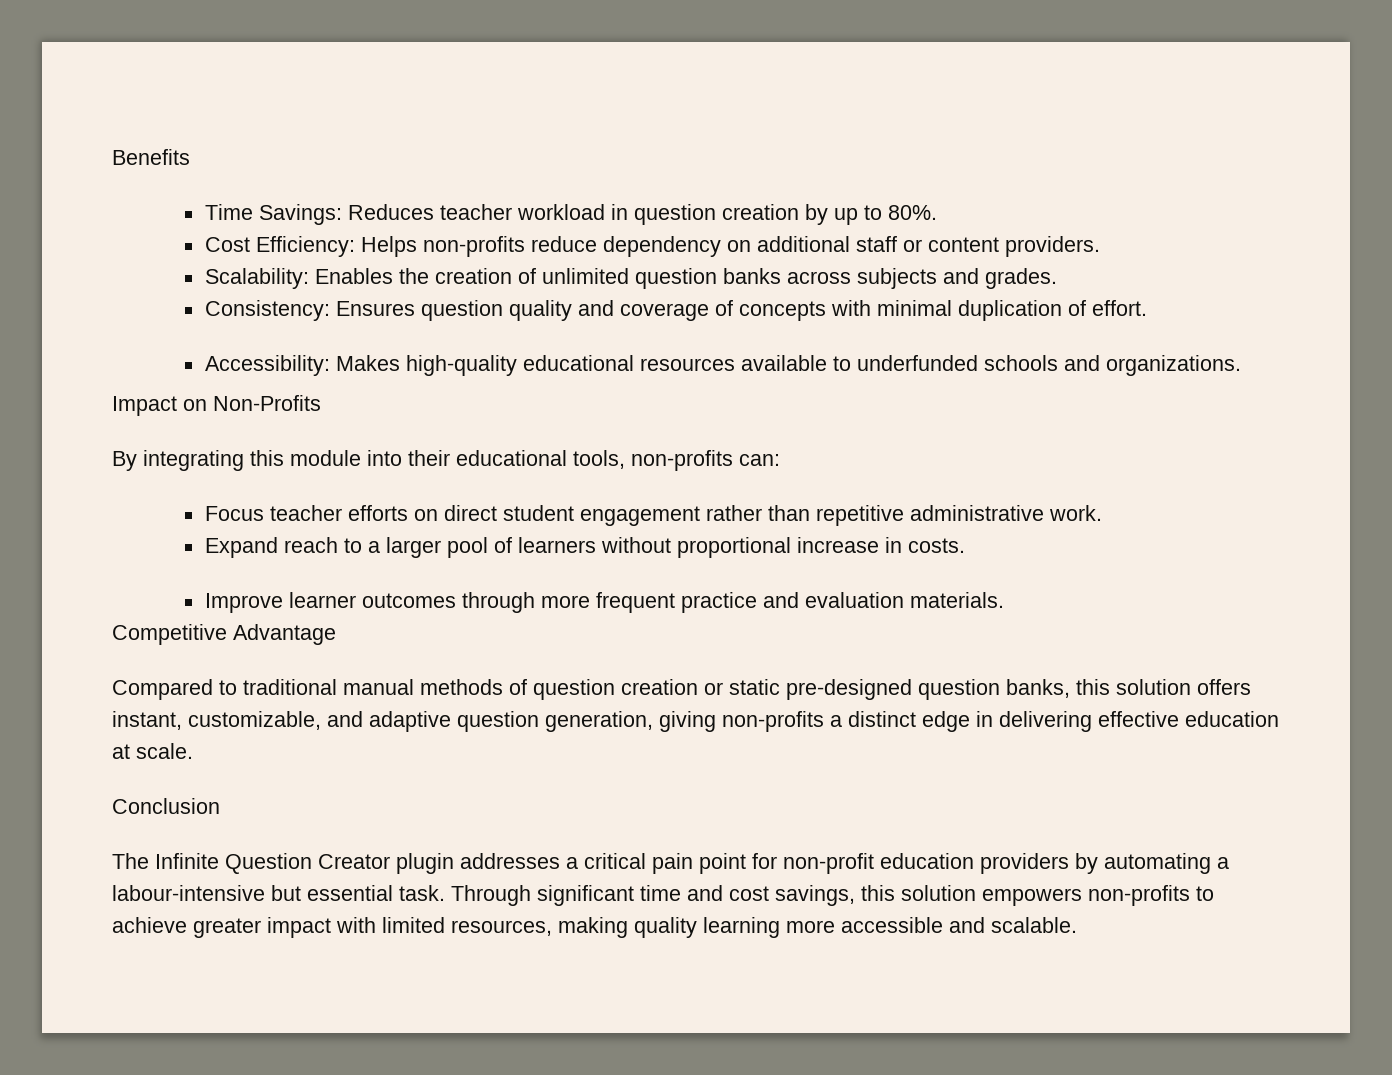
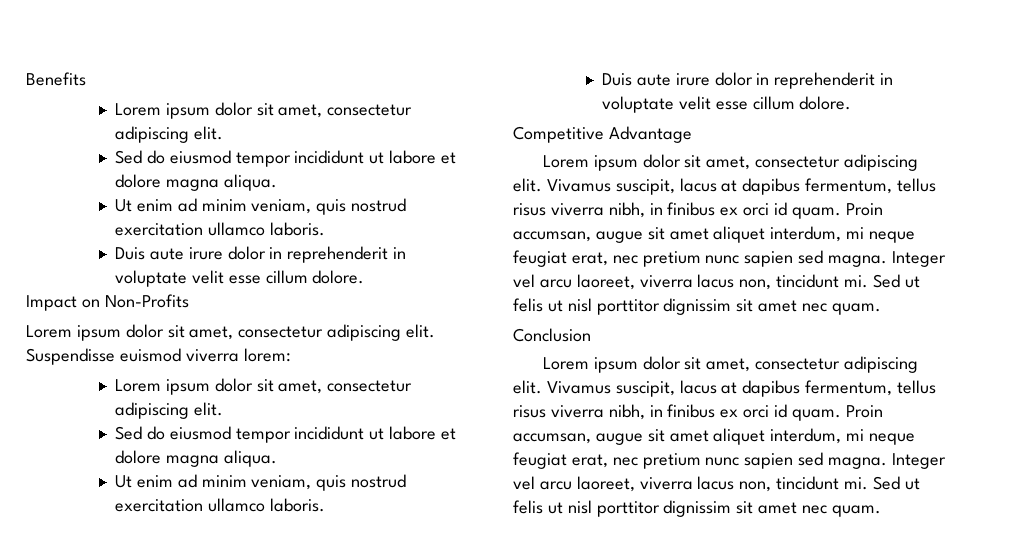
  Benefits
- Time Savings: Reduces teacher workload in question creation by up to 80%.
- Cost Efficiency: Helps non-profits reduce dependency on additional staff or content providers.
- Scalability: Enables the creation of unlimited question banks across subjects and grades.
- Consistency: Ensures question quality and coverage of concepts with minimal duplication of effort.
- Accessibility: Makes high-quality educational resources available to underfunded schools and organizations.
+ Lorem ipsum dolor sit amet, consectetur adipiscing elit.
+ Sed do eiusmod tempor incididunt ut labore et dolore magna aliqua.
+ Ut enim ad minim veniam, quis nostrud exercitation ullamco laboris.
+ Duis aute irure dolor in reprehenderit in voluptate velit esse cillum dolore.
  Impact on Non-Profits
- By integrating this module into their educational tools, non-profits can:
- Focus teacher efforts on direct student engagement rather than repetitive administrative work.
- Expand reach to a larger pool of learners without proportional increase in costs.
- Improve learner outcomes through more frequent practice and evaluation materials.
+ Lorem ipsum dolor sit amet, consectetur adipiscing elit. Suspendisse euismod viverra lorem:
+ Lorem ipsum dolor sit amet, consectetur adipiscing elit.
+ Sed do eiusmod tempor incididunt ut labore et dolore magna aliqua.
+ Ut enim ad minim veniam, quis nostrud exercitation ullamco laboris.
+ Duis aute irure dolor in reprehenderit in voluptate velit esse cillum dolore.
  Competitive Advantage
- Compared to traditional manual methods of question creation or static pre-designed question banks, this solution offers instant, customizable, and adaptive question generation, giving non-profits a distinct edge in delivering effective education at scale.
+ Lorem ipsum dolor sit amet, consectetur adipiscing elit. Vivamus suscipit, lacus at dapibus fermentum, tellus risus viverra nibh, in finibus ex orci id quam. Proin accumsan, augue sit amet aliquet interdum, mi neque feugiat erat, nec pretium nunc sapien sed magna. Integer vel arcu laoreet, viverra lacus non, tincidunt mi. Sed ut felis ut nisl porttitor dignissim sit amet nec quam.
  Conclusion
- The Infinite Question Creator plugin addresses a critical pain point for non-profit education providers by automating a labour-intensive but essential task. Through significant time and cost savings, this solution empowers non-profits to achieve greater impact with limited resources, making quality learning more accessible and scalable.
+ Lorem ipsum dolor sit amet, consectetur adipiscing elit. Vivamus suscipit, lacus at dapibus fermentum, tellus risus viverra nibh, in finibus ex orci id quam. Proin accumsan, augue sit amet aliquet interdum, mi neque feugiat erat, nec pretium nunc sapien sed magna. Integer vel arcu laoreet, viverra lacus non, tincidunt mi. Sed ut felis ut nisl porttitor dignissim sit amet nec quam.

